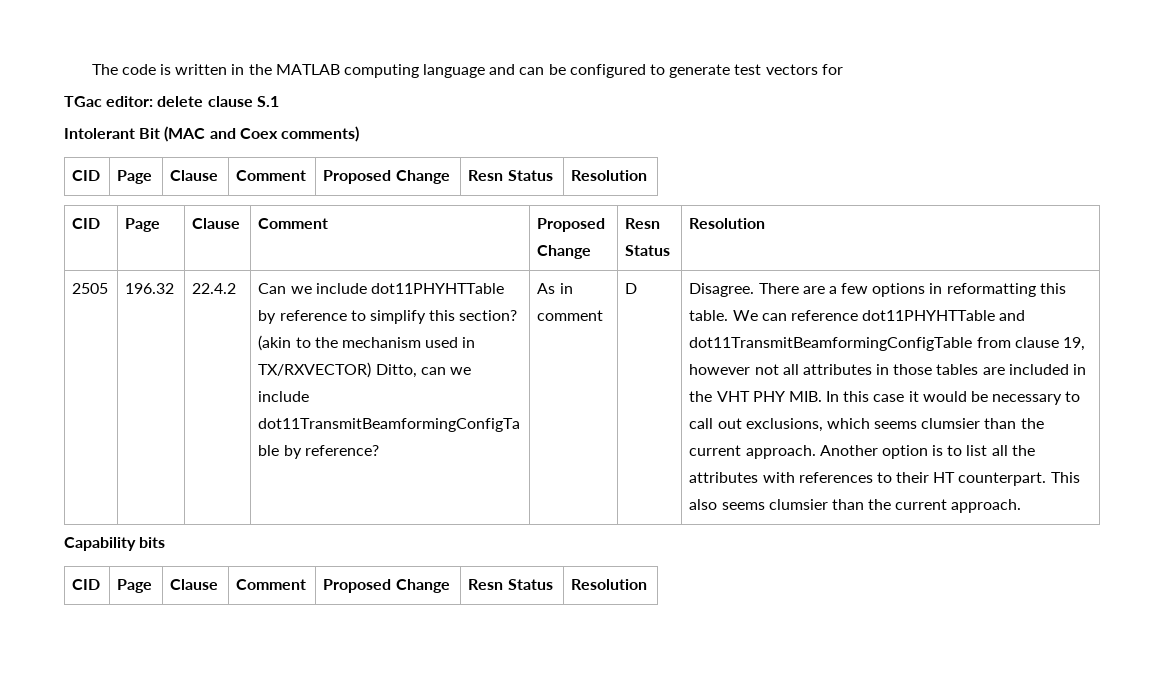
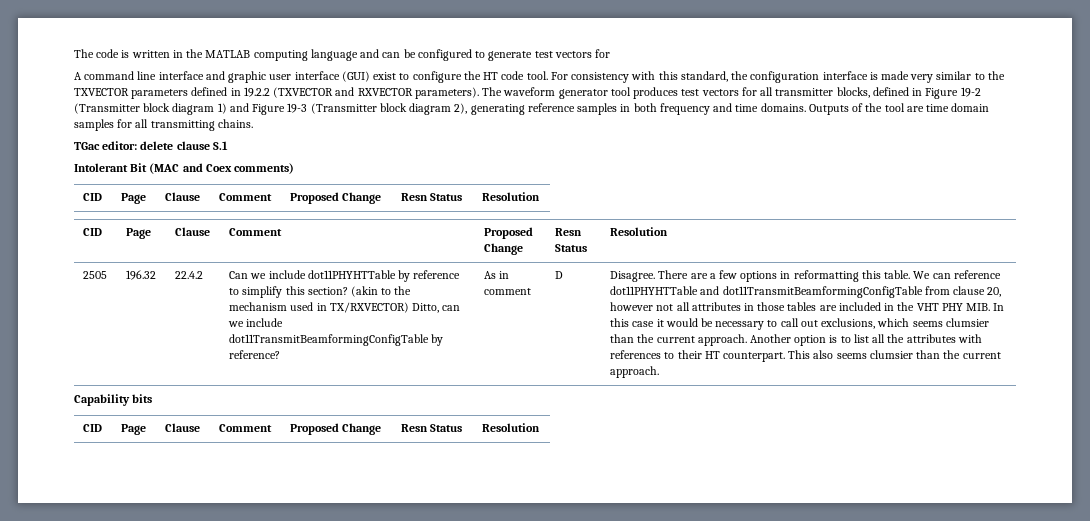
+ A command line interface and graphic user interface (GUI) exist to configure the HT code tool. For consistency with this standard, the configuration interface is made very similar to the TXVECTOR parameters defined in 19.2.2 (TXVECTOR and RXVECTOR parameters). The waveform generator tool produces test vectors for all transmitter blocks, defined in Figure 19-2 (Transmitter block diagram 1) and Figure 19-3 (Transmitter block diagram 2), generating reference samples in both frequency and time domains. Outputs of the tool are time domain samples for all transmitting chains.
- We can reference dot11PHYHTTable and dot11TransmitBeamformingConfigTable from clause 19, however not all attributes in those tables are included in the VHT PHY MIB. In this case it would be necessary to call out exclusions, which seems clumsier than the current approach.
+ We can reference dot11PHYHTTable and dot11TransmitBeamformingConfigTable from clause 20, however not all attributes in those tables are included in the VHT PHY MIB. In this case it would be necessary to call out exclusions, which seems clumsier than the current approach.

